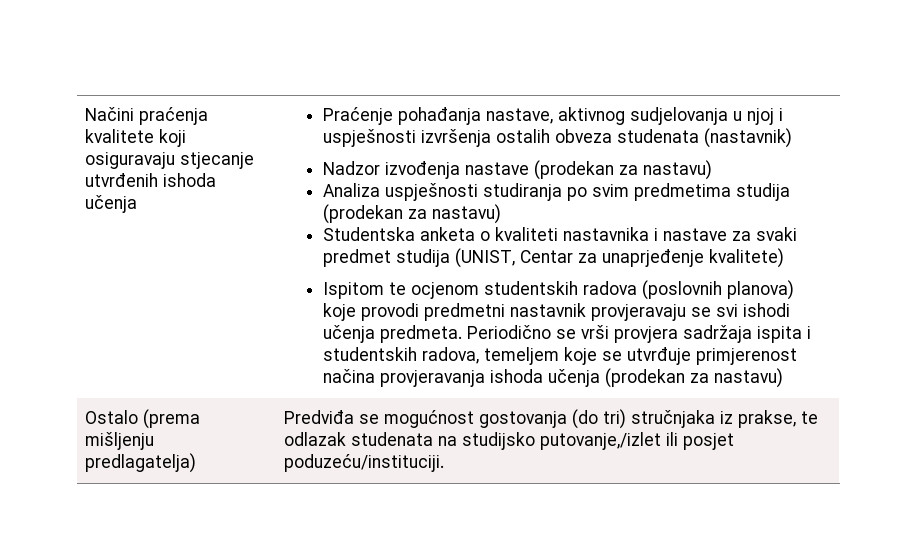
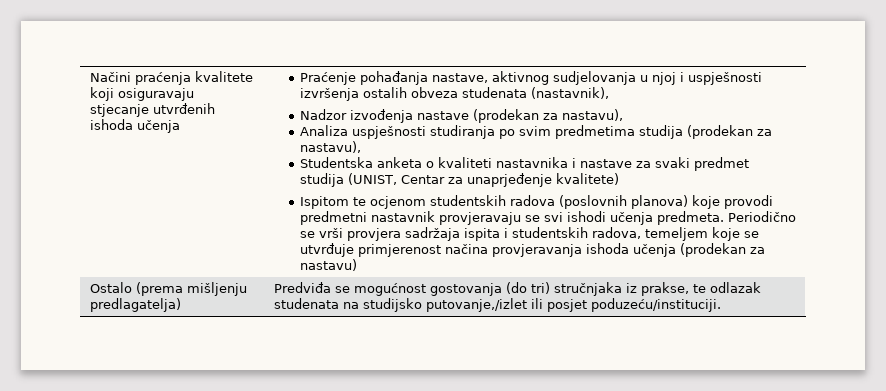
- Praćenje pohađanja nastave, aktivnog sudjelovanja u njoj i uspješnosti izvršenja ostalih obveza studenata (nastavnik)
+ Praćenje pohađanja nastave, aktivnog sudjelovanja u njoj i uspješnosti izvršenja ostalih obveza studenata (nastavnik),
- Nadzor izvođenja nastave (prodekan za nastavu)
+ Nadzor izvođenja nastave (prodekan za nastavu),
- Analiza uspješnosti studiranja po svim predmetima studija (prodekan za nastavu)
+ Analiza uspješnosti studiranja po svim predmetima studija (prodekan za nastavu),

